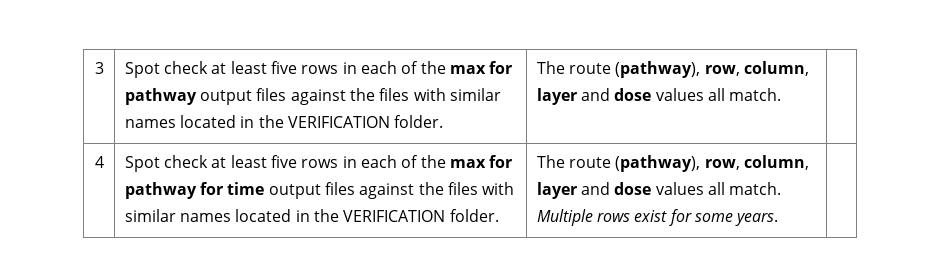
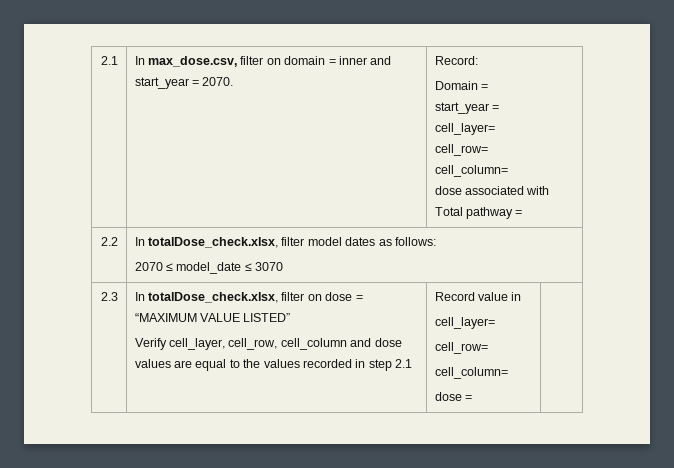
- 3 | Spot check at least five rows in each of the max for pathway output files against the files with similar names located in the VERIFICATION folder. | The route (pathway), row, column, layer and dose values all match. |
- 4 | Spot check at least five rows in each of the max for pathway for time output files against the files with similar names located in the VERIFICATION folder. | The route (pathway), row, column, layer and dose values all match. Multiple rows exist for some years.
+ 2.1 | In max_dose.csv, filter on domain = inner and start_year = 2070. | Record:
+ Domain =
+ start_year =
+ cell_layer=
+ cell_row=
+ cell_column=
+ dose associated with Total pathway =
+ 2.2 | In totalDose_check.xlsx, filter model dates as follows:
+ 2070 ≤ model_date ≤ 3070
+ 2.3 | In totalDose_check.xlsx, filter on dose = “MAXIMUM VALUE LISTED”
+ Verify cell_layer, cell_row, cell_column and dose values are equal to the values recorded in step 2.1 | Record value in
+ cell_layer=
+ cell_row=
+ cell_column=
+ dose = |

